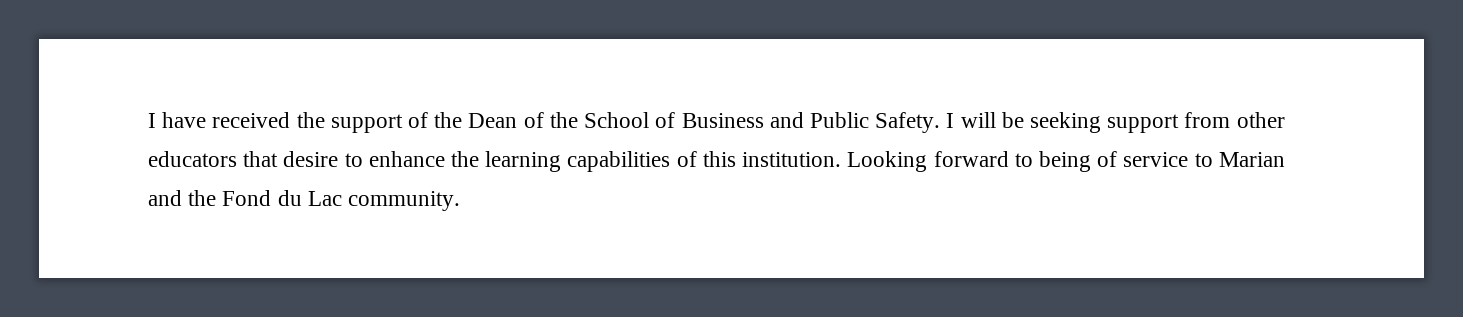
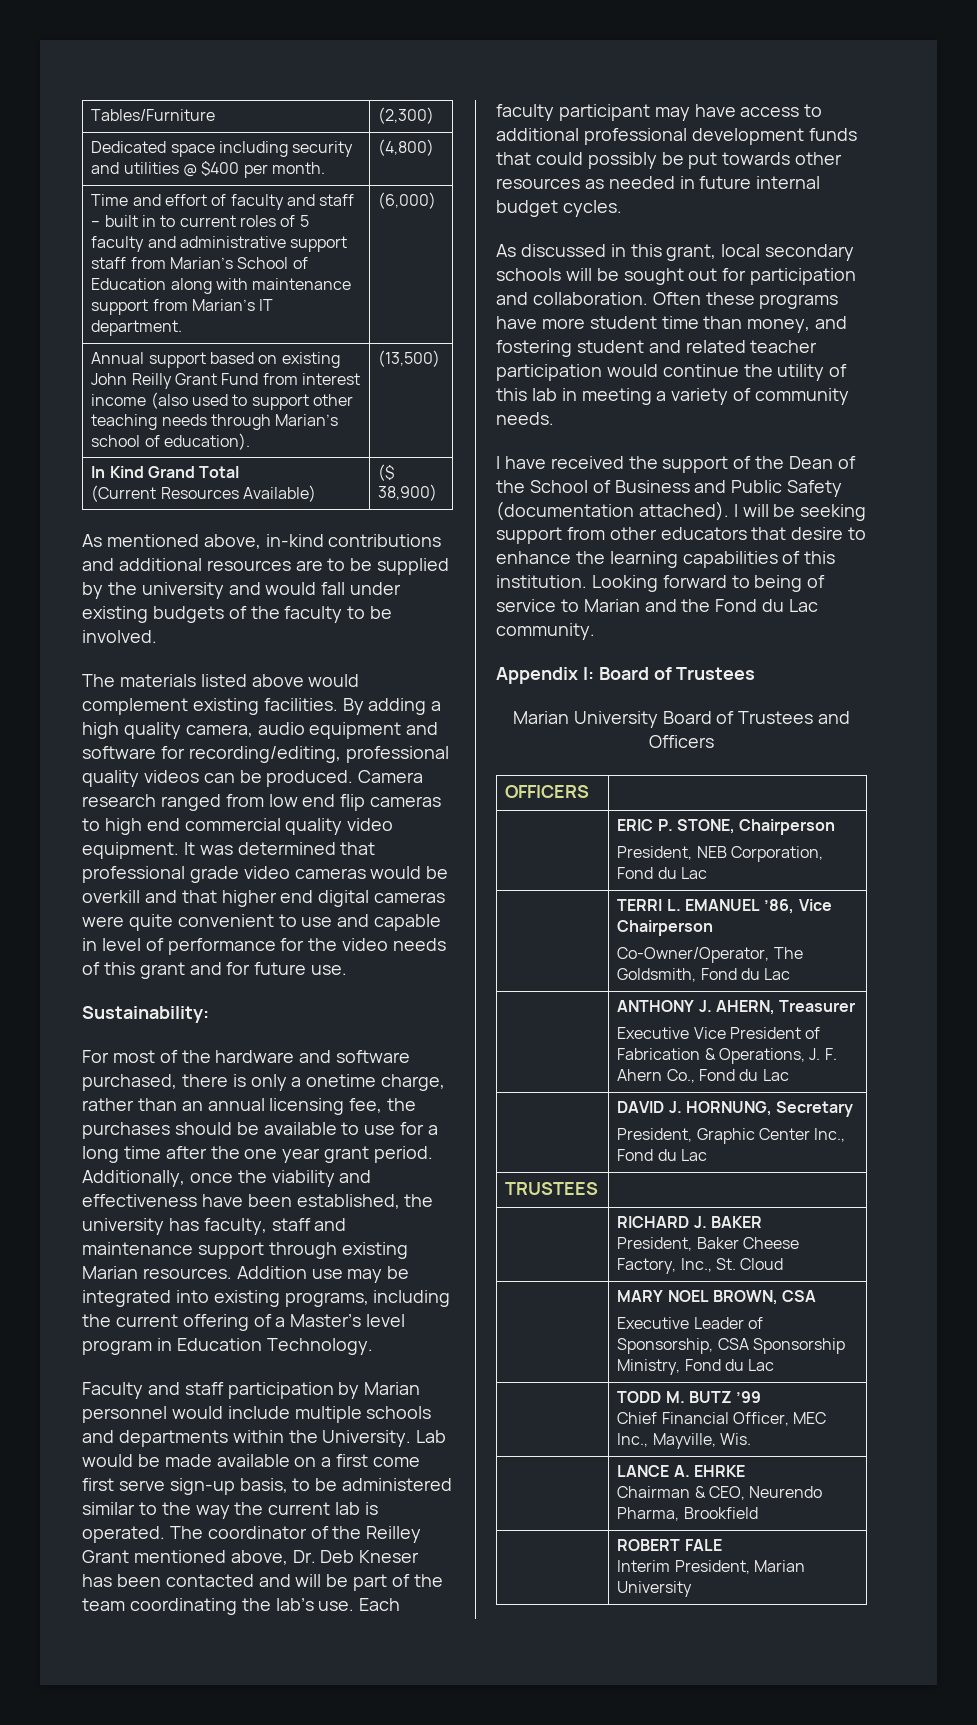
+ Tables/Furniture | (2,300)
+ Dedicated space including security and utilities @ $400 per month. | (4,800)
+ Time and effort of faculty and staff – built in to current roles of 5 faculty and administrative support staff from Marian’s School of Education along with maintenance support from Marian’s IT department. | (6,000)
+ Annual support based on existing John Reilly Grant Fund from interest income (also used to support other teaching needs through Marian’s school of education). | (13,500)
+ In Kind Grand Total
+ (Current Resources Available) | ($ 38,900)
+ As mentioned above, in-kind contributions and additional resources are to be supplied by the university and would fall under existing budgets of the faculty to be involved.
+ The materials listed above would complement existing facilities. By adding a high quality camera, audio equipment and software for recording/editing, professional quality videos can be produced. Camera research ranged from low end flip cameras to high end commercial quality video equipment. It was determined that professional grade video cameras would be overkill and that higher end digital cameras were quite convenient to use and capable in level of performance for the video needs of this grant and for future use.
+ Sustainability:
+ For most of the hardware and software purchased, there is only a onetime charge, rather than an annual licensing fee, the purchases should be available to use for a long time after the one year grant period. Additionally, once the viability and effectiveness have been established, the university has faculty, staff and maintenance support through existing Marian resources. Addition use may be integrated into existing programs, including the current offering of a Master’s level program in Education Technology.
+ Faculty and staff participation by Marian personnel would include multiple schools and departments within the University. Lab would be made available on a first come first serve sign-up basis, to be administered similar to the way the current lab is operated. The coordinator of the Reilley Grant mentioned above, Dr. Deb Kneser has been contacted and will be part of the team coordinating the lab’s use. Each faculty participant may have access to additional professional development funds that could possibly be put towards other resources as needed in future internal budget cycles.
+ As discussed in this grant, local secondary schools will be sought out for participation and collaboration. Often these programs have more student time than money, and fostering student and related teacher participation would continue the utility of this lab in meeting a variety of community needs.
- I have received the support of the Dean of the School of Business and Public Safety.
+ I have received the support of the Dean of the School of Business and Public Safety (documentation attached).
+ Appendix I: Board of Trustees
+ Marian University Board of Trustees and Officers
+ OFFICERS |
+ | ERIC P. STONE, Chairperson
+ President, NEB Corporation, Fond du Lac
+ | TERRI L. EMANUEL ’86, Vice Chairperson
+ Co-Owner/Operator, The Goldsmith, Fond du Lac
+ | ANTHONY J. AHERN, Treasurer
+ Executive Vice President of Fabrication & Operations, J. F. Ahern Co., Fond du Lac
+ | DAVID J. HORNUNG, Secretary
+ President, Graphic Center Inc., Fond du Lac
+ TRUSTEES |
+ | RICHARD J. BAKER
+ President, Baker Cheese Factory, Inc., St. Cloud
+ | MARY NOEL BROWN, CSA
+ Executive Leader of Sponsorship, CSA Sponsorship Ministry, Fond du Lac
+ | TODD M. BUTZ ’99
+ Chief Financial Officer, MEC Inc., Mayville, Wis.
+ | LANCE A. EHRKE
+ Chairman & CEO, Neurendo Pharma, Brookfield
+ | ROBERT FALE
+ Interim President, Marian University

